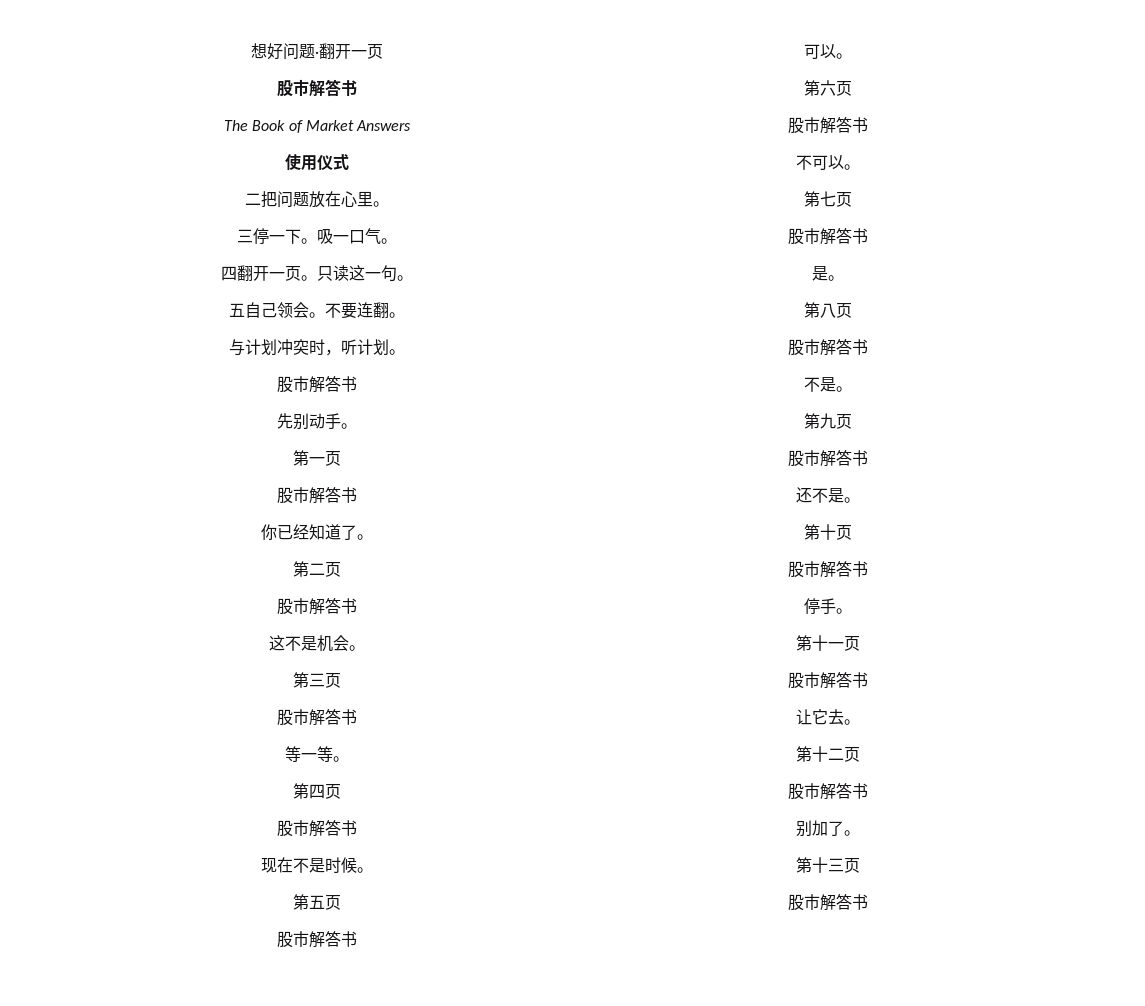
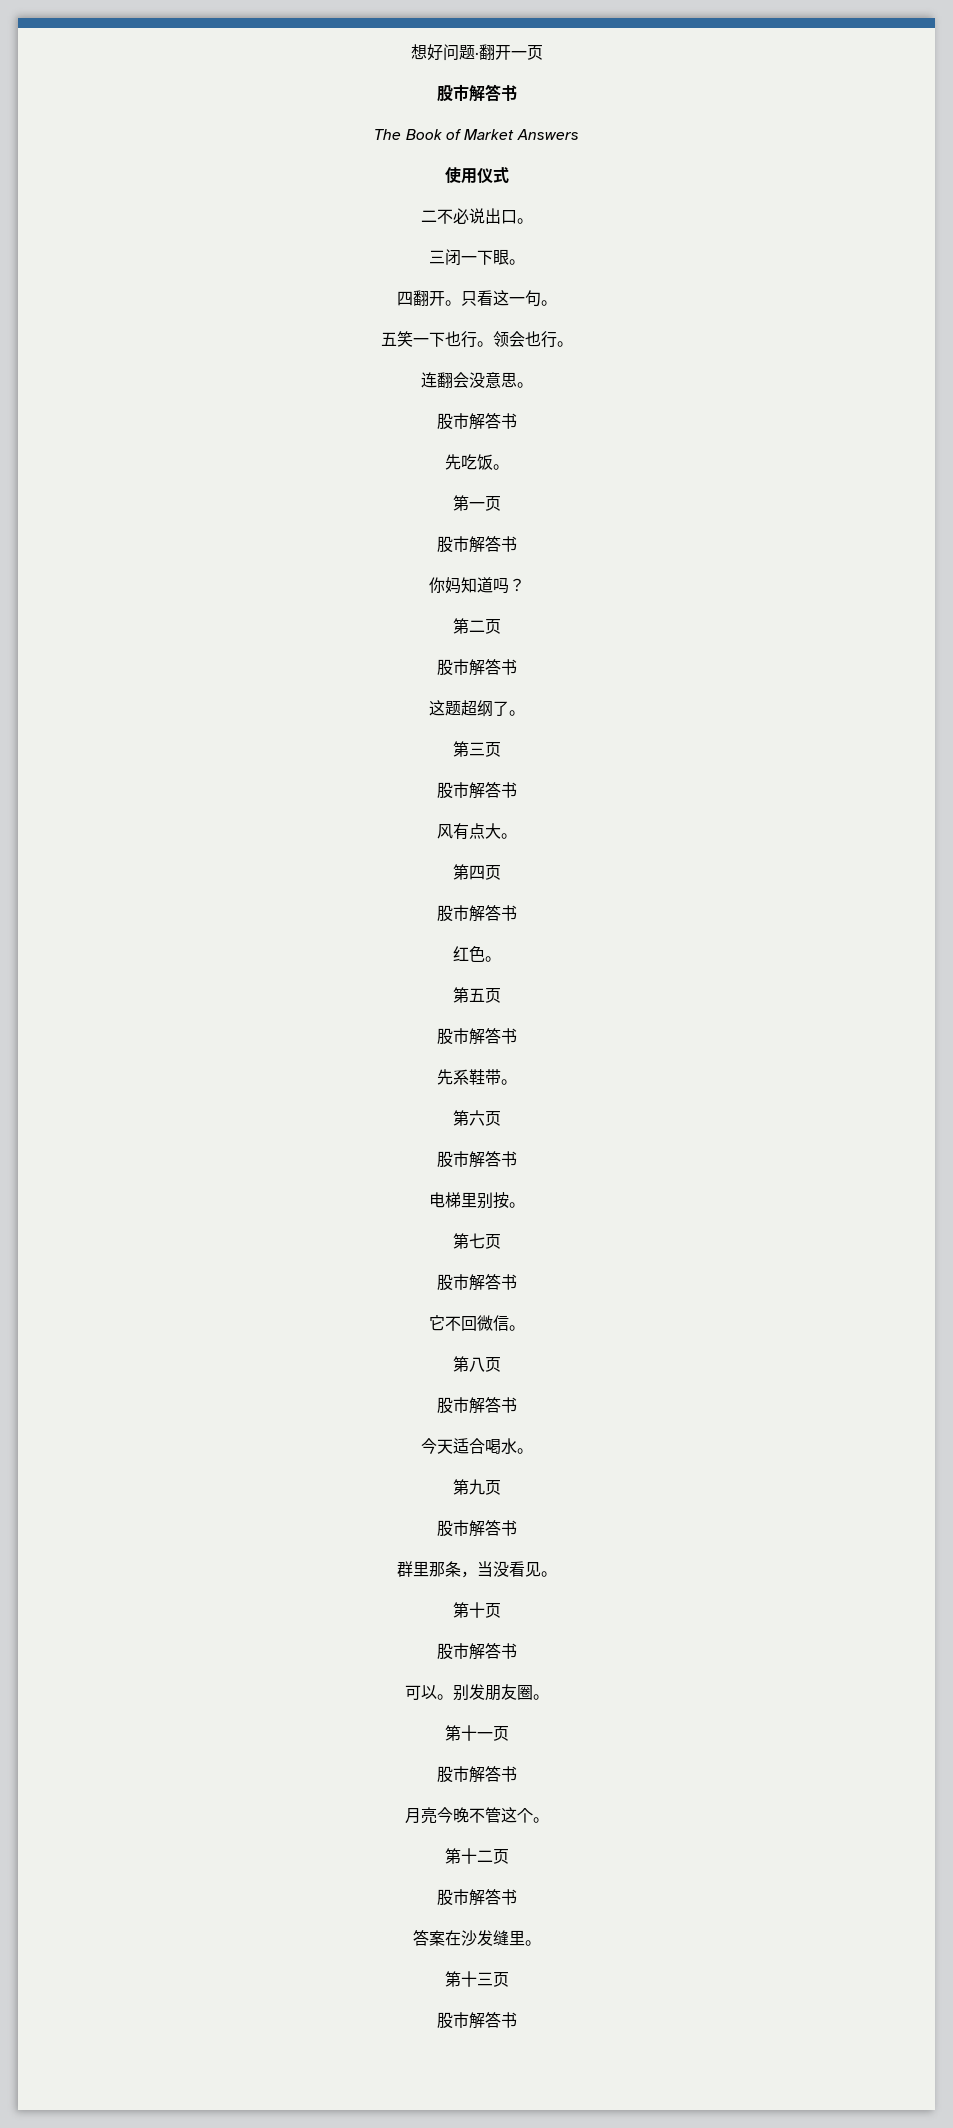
- 二把问题放在心里。
- 三停一下。吸一口气。
+ 二不必说出口。
+ 三闭一下眼。
- 四翻开一页。只读这一句。
+ 四翻开。只看这一句。
- 五自己领会。不要连翻。
- 与计划冲突时，听计划。
+ 五笑一下也行。领会也行。
+ 连翻会没意思。
- 先别动手。
+ 先吃饭。
- 你已经知道了。
+ 你妈知道吗？
- 这不是机会。
+ 这题超纲了。
- 等一等。
+ 风有点大。
- 现在不是时候。
+ 红色。
  第五页
  股市解答书
- 可以。
+ 先系鞋带。
- 不可以。
+ 电梯里别按。
  第七页
  股市解答书
- 是。
+ 它不回微信。
  第八页
  股市解答书
- 不是。
+ 今天适合喝水。
- 还不是。
+ 群里那条，当没看见。
- 停手。
+ 可以。别发朋友圈。
- 让它去。
+ 月亮今晚不管这个。
- 别加了。
+ 答案在沙发缝里。

